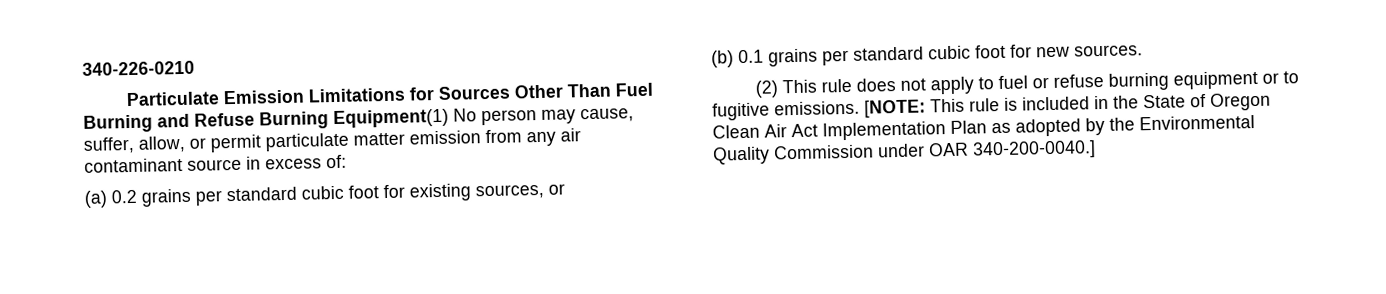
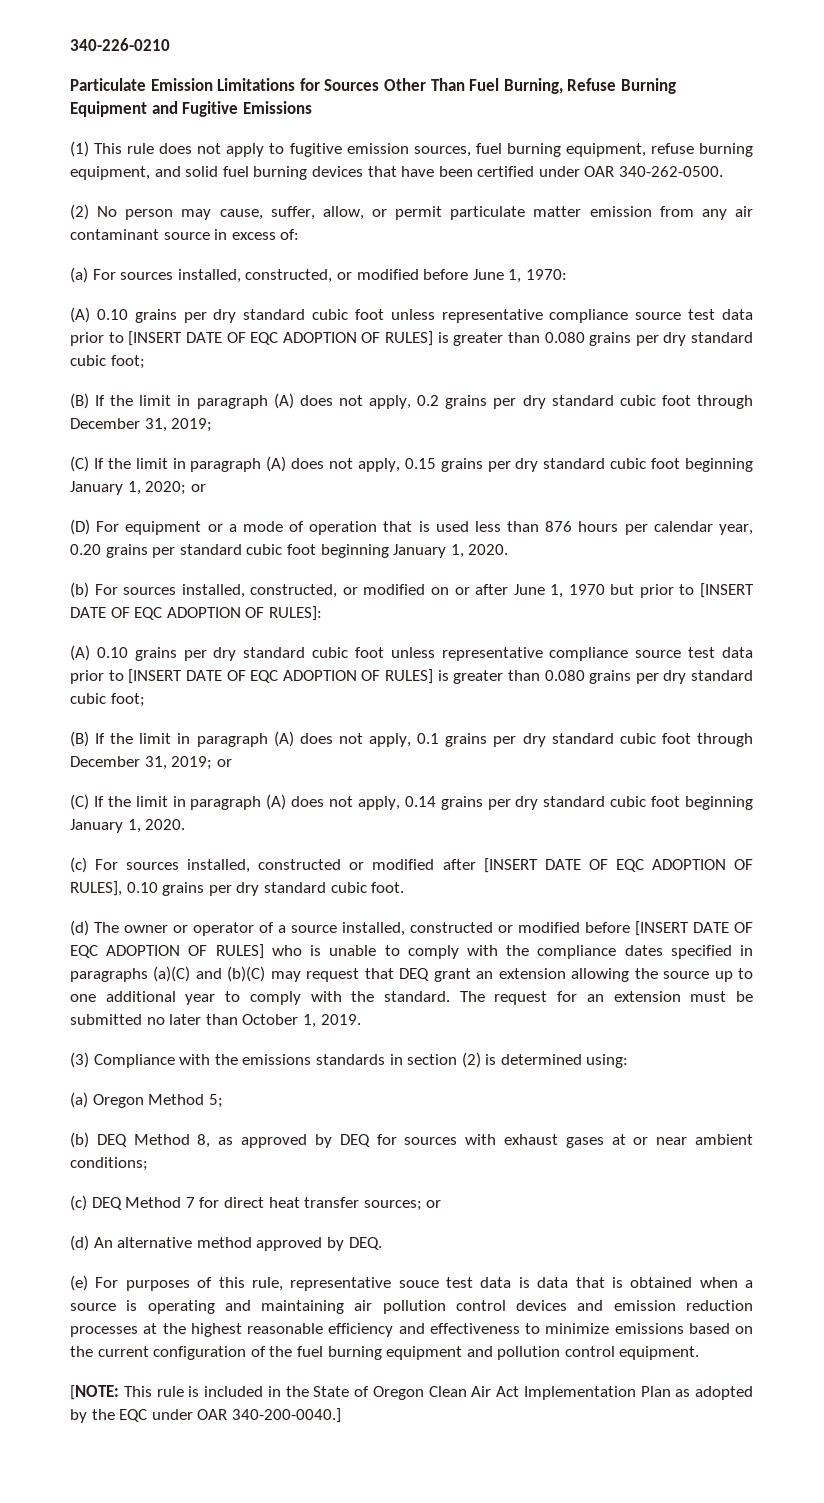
- Particulate Emission Limitations for Sources Other Than Fuel Burning and Refuse Burning Equipment(1) No person may cause, suffer, allow, or permit particulate matter emission from any air contaminant source in excess of:
+ Particulate Emission Limitations for Sources Other Than Fuel Burning, Refuse Burning Equipment and Fugitive Emissions
+ (1) This rule does not apply to fugitive emission sources, fuel burning equipment, refuse burning equipment, and solid fuel burning devices that have been certified under OAR 340-262-0500.
+ (2) No person may cause, suffer, allow, or permit particulate matter emission from any air contaminant source in excess of:
- (a) 0.2 grains per standard cubic foot for existing sources, or
- (b) 0.1 grains per standard cubic foot for new sources.
- (2) This rule does not apply to fuel or refuse burning equipment or to fugitive emissions. [NOTE: This rule is included in the State of Oregon Clean Air Act Implementation Plan as adopted by the Environmental Quality Commission under OAR 340-200-0040.]
+ (a) For sources installed, constructed, or modified before June 1, 1970:
+ (A) 0.10 grains per dry standard cubic foot unless representative compliance source test data prior to [INSERT DATE OF EQC ADOPTION OF RULES] is greater than 0.080 grains per dry standard cubic foot;
+ (B) If the limit in paragraph (A) does not apply, 0.2 grains per dry standard cubic foot through December 31, 2019;
+ (C) If the limit in paragraph (A) does not apply, 0.15 grains per dry standard cubic foot beginning January 1, 2020; or
+ (D) For equipment or a mode of operation that is used less than 876 hours per calendar year, 0.20 grains per standard cubic foot beginning January 1, 2020.
+ (b) For sources installed, constructed, or modified on or after June 1, 1970 but prior to [INSERT DATE OF EQC ADOPTION OF RULES]:
+ (A) 0.10 grains per dry standard cubic foot unless representative compliance source test data prior to [INSERT DATE OF EQC ADOPTION OF RULES] is greater than 0.080 grains per dry standard cubic foot;
+ (B) If the limit in paragraph (A) does not apply, 0.1 grains per dry standard cubic foot through December 31, 2019; or
+ (C) If the limit in paragraph (A) does not apply, 0.14 grains per dry standard cubic foot beginning January 1, 2020.
+ (c) For sources installed, constructed or modified after [INSERT DATE OF EQC ADOPTION OF RULES], 0.10 grains per dry standard cubic foot.
+ (d) The owner or operator of a source installed, constructed or modified before [INSERT DATE OF EQC ADOPTION OF RULES] who is unable to comply with the compliance dates specified in paragraphs (a)(C) and (b)(C) may request that DEQ grant an extension allowing the source up to one additional year to comply with the standard. The request for an extension must be submitted no later than October 1, 2019.
+ (3) Compliance with the emissions standards in section (2) is determined using:
+ (a) Oregon Method 5;
+ (b) DEQ Method 8, as approved by DEQ for sources with exhaust gases at or near ambient conditions;
+ (c) DEQ Method 7 for direct heat transfer sources; or
+ (d) An alternative method approved by DEQ.
+ (e) For purposes of this rule, representative souce test data is data that is obtained when a source is operating and maintaining air pollution control devices and emission reduction processes at the highest reasonable efficiency and effectiveness to minimize emissions based on the current configuration of the fuel burning equipment and pollution control equipment.
+ [NOTE: This rule is included in the State of Oregon Clean Air Act Implementation Plan as adopted by the EQC under OAR 340-200-0040.]

